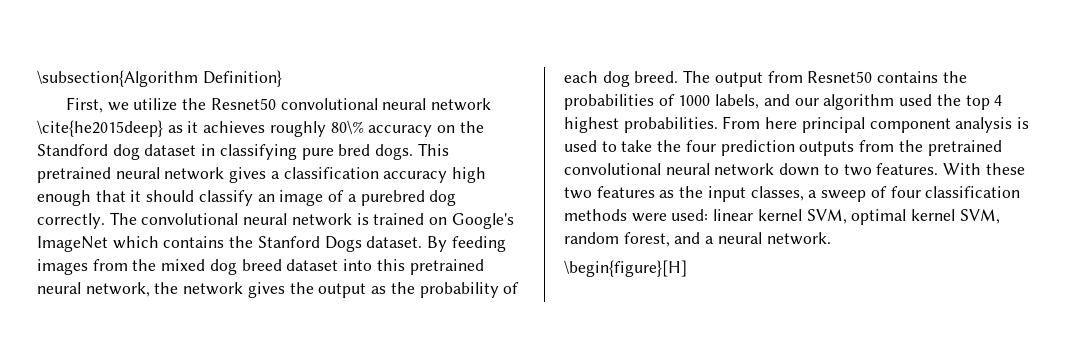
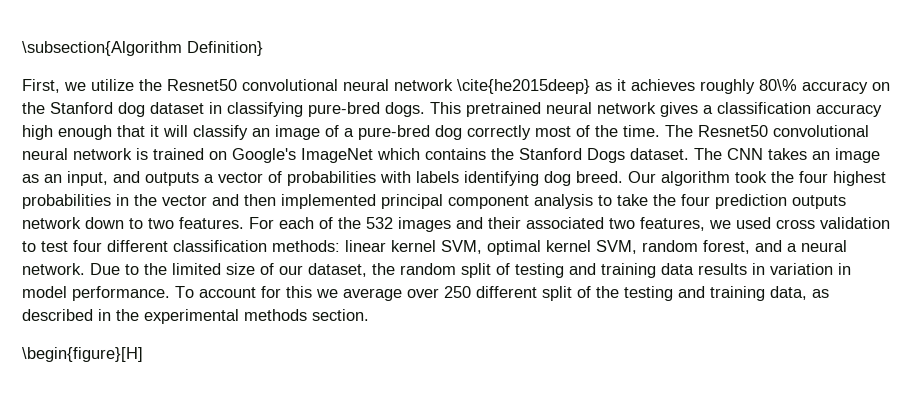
- First, we utilize the Resnet50 convolutional neural network \cite{he2015deep} as it achieves roughly 80\% accuracy on the Standford dog dataset in classifying pure bred dogs.
+ First, we utilize the Resnet50 convolutional neural network \cite{he2015deep} as it achieves roughly 80\% accuracy on the Stanford dog dataset in classifying pure-bred dogs.
- This pretrained neural network gives a classification accuracy high enough that it should classify an image of a purebred dog correctly. The convolutional neural network is trained on Google's ImageNet which contains the Stanford Dogs dataset.
+ This pretrained neural network gives a classification accuracy high enough that it will classify an image of a pure-bred dog correctly most of the time. The Resnet50 convolutional neural network is trained on Google's ImageNet which contains the Stanford Dogs dataset.
- By feeding images from the mixed dog breed dataset into this pretrained neural network, the network gives the output as the probability of each dog breed. The output from Resnet50 contains the probabilities of 1000 labels, and our algorithm used the top 4 highest probabilities. From here principal component analysis is used to take the four prediction outputs from the pretrained convolutional neural network down to two features.
+ The CNN takes an image as an input, and outputs a vector of probabilities with labels identifying dog breed. Our algorithm took the four highest probabilities in the vector and then implemented principal component analysis to take the four prediction outputs network down to two features.
- With these two features as the input classes, a sweep of four classification methods were used: linear kernel SVM, optimal kernel SVM, random forest, and a neural network.
+ For each of the 532 images and their associated two features, we used cross validation to test four different classification methods: linear kernel SVM, optimal kernel SVM, random forest, and a neural network. Due to the limited size of our dataset, the random split of testing and training data results in variation in model performance. To account for this we average over 250 different split of the testing and training data, as described in the experimental methods section.

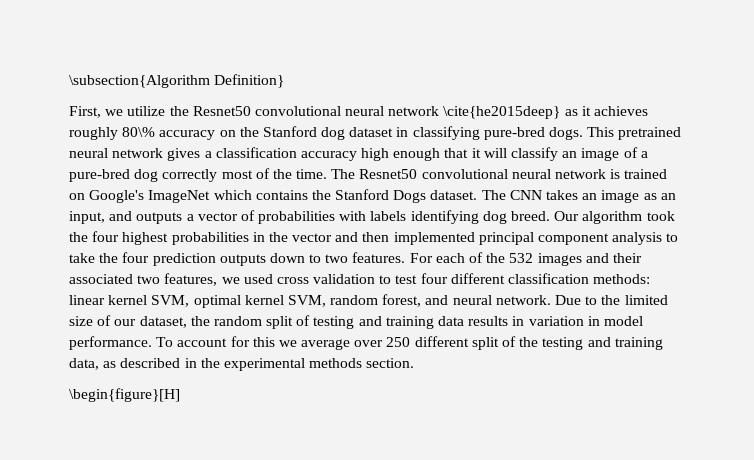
- Our algorithm took the four highest probabilities in the vector and then implemented principal component analysis to take the four prediction outputs network down to two features.
+ Our algorithm took the four highest probabilities in the vector and then implemented principal component analysis to take the four prediction outputs down to two features.
- For each of the 532 images and their associated two features, we used cross validation to test four different classification methods: linear kernel SVM, optimal kernel SVM, random forest, and a neural network.
+ For each of the 532 images and their associated two features, we used cross validation to test four different classification methods: linear kernel SVM, optimal kernel SVM, random forest, and neural network.

